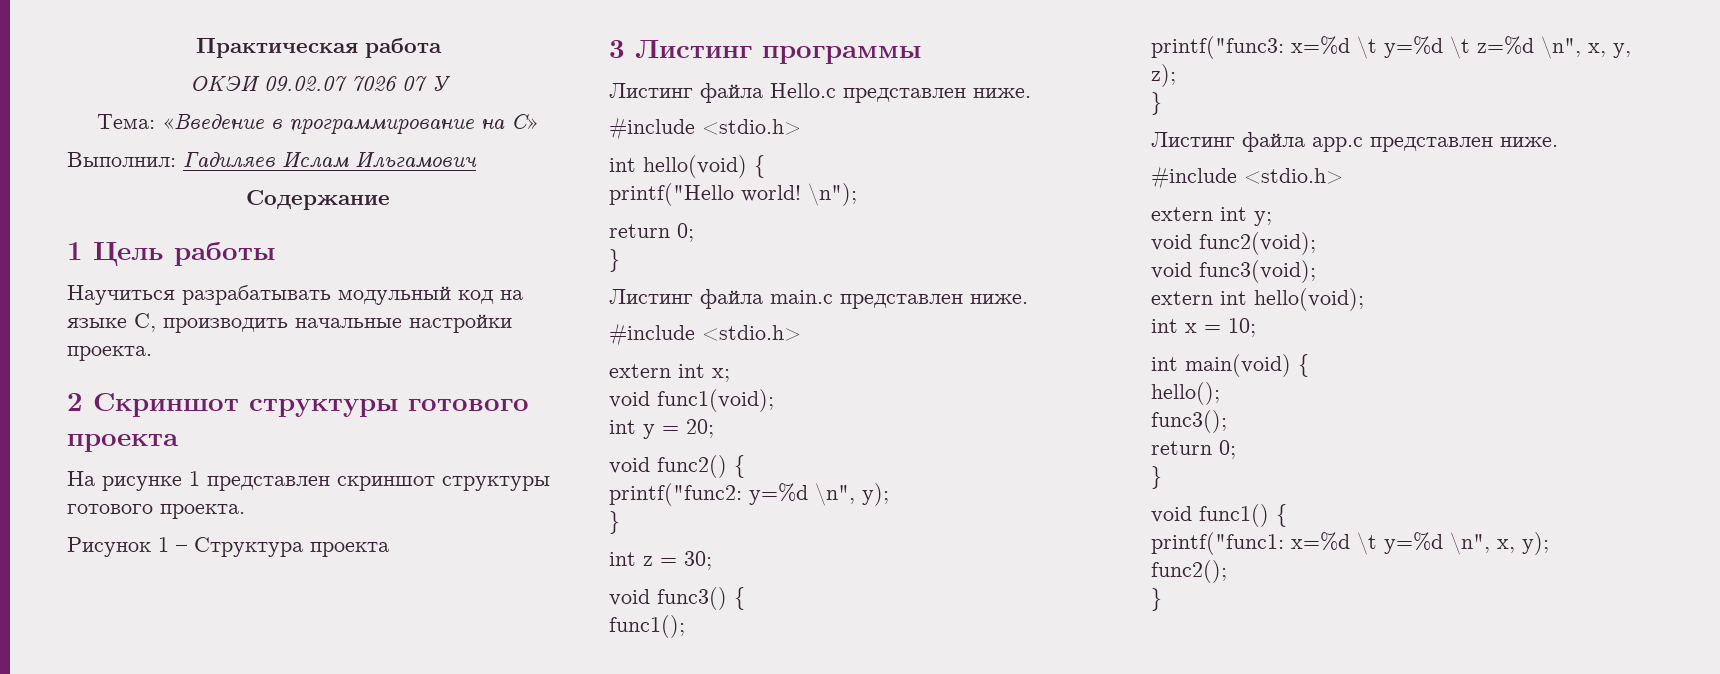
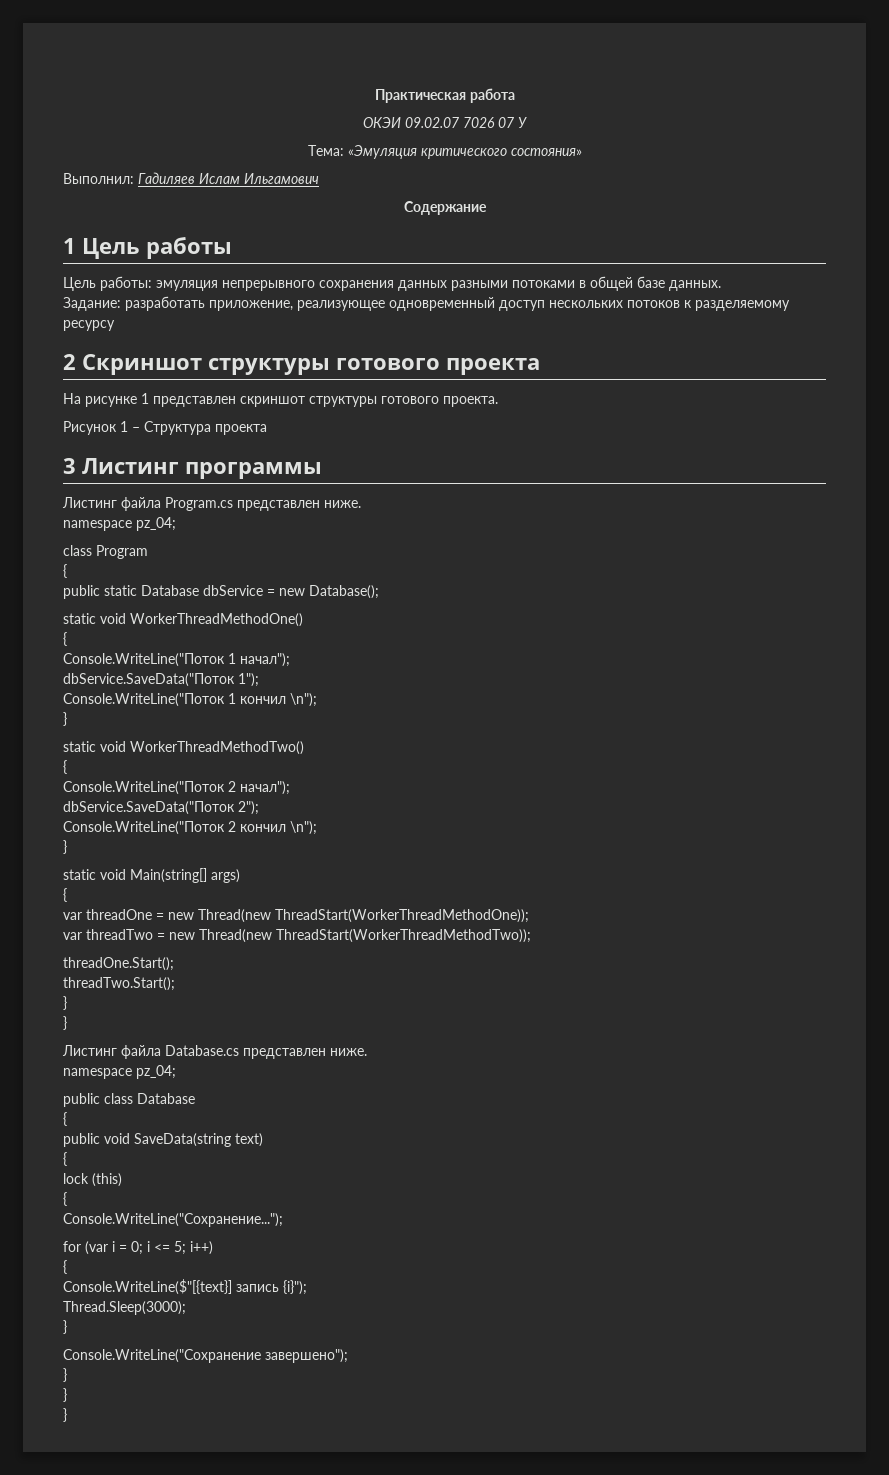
- Тема: «Введение в программирование на C»
+ Тема: «Эмуляция критического состояния»
- Научиться разрабатывать модульный код на языке C, производить начальные настройки проекта.
+ Цель работы: эмуляция непрерывного сохранения данных разными потоками в общей базе данных.
+ Задание: разработать приложение, реализующее одновременный доступ нескольких потоков к разделяемому ресурсу
- Листинг файла Hello.c представлен ниже.
- #include <stdio.h>
- int hello(void) {
- printf("Hello world! \n");
- return 0;
+ Листинг файла Program.cs представлен ниже.
+ namespace pz_04;
+ class Program
+ {
+ public static Database dbService = new Database();
+ static void WorkerThreadMethodOne()
+ {
+ Console.WriteLine("Поток 1 начал");
+ dbService.SaveData("Поток 1");
+ Console.WriteLine("Поток 1 кончил \n");
  }
- Листинг файла main.c представлен ниже.
- #include <stdio.h>
- extern int x;
- void func1(void);
- int y = 20;
- void func2() {
- printf("func2: y=%d \n", y);
+ static void WorkerThreadMethodTwo()
+ {
+ Console.WriteLine("Поток 2 начал");
+ dbService.SaveData("Поток 2");
+ Console.WriteLine("Поток 2 кончил \n");
  }
- int z = 30;
- void func3() {
- func1();
- printf("func3: x=%d \t y=%d \t z=%d \n", x, y, z);
+ static void Main(string[] args)
+ {
+ var threadOne = new Thread(new ThreadStart(WorkerThreadMethodOne));
+ var threadTwo = new Thread(new ThreadStart(WorkerThreadMethodTwo));
+ threadOne.Start();
+ threadTwo.Start();
  }
- Листинг файла app.c представлен ниже.
- #include <stdio.h>
- extern int y;
- void func2(void);
- void func3(void);
- extern int hello(void);
- int x = 10;
- int main(void) {
- hello();
- func3();
- return 0;
  }
- void func1() {
- printf("func1: x=%d \t y=%d \n", x, y);
- func2();
+ Листинг файла Database.cs представлен ниже.
+ namespace pz_04;
+ public class Database
+ {
+ public void SaveData(string text)
+ {
+ lock (this)
+ {
+ Console.WriteLine("Сохранение...");
+ for (var i = 0; i <= 5; i++)
+ {
+ Console.WriteLine($"[{text}] запись {i}");
+ Thread.Sleep(3000);
+ }
+ Console.WriteLine("Сохранение завершено");
+ }
+ }

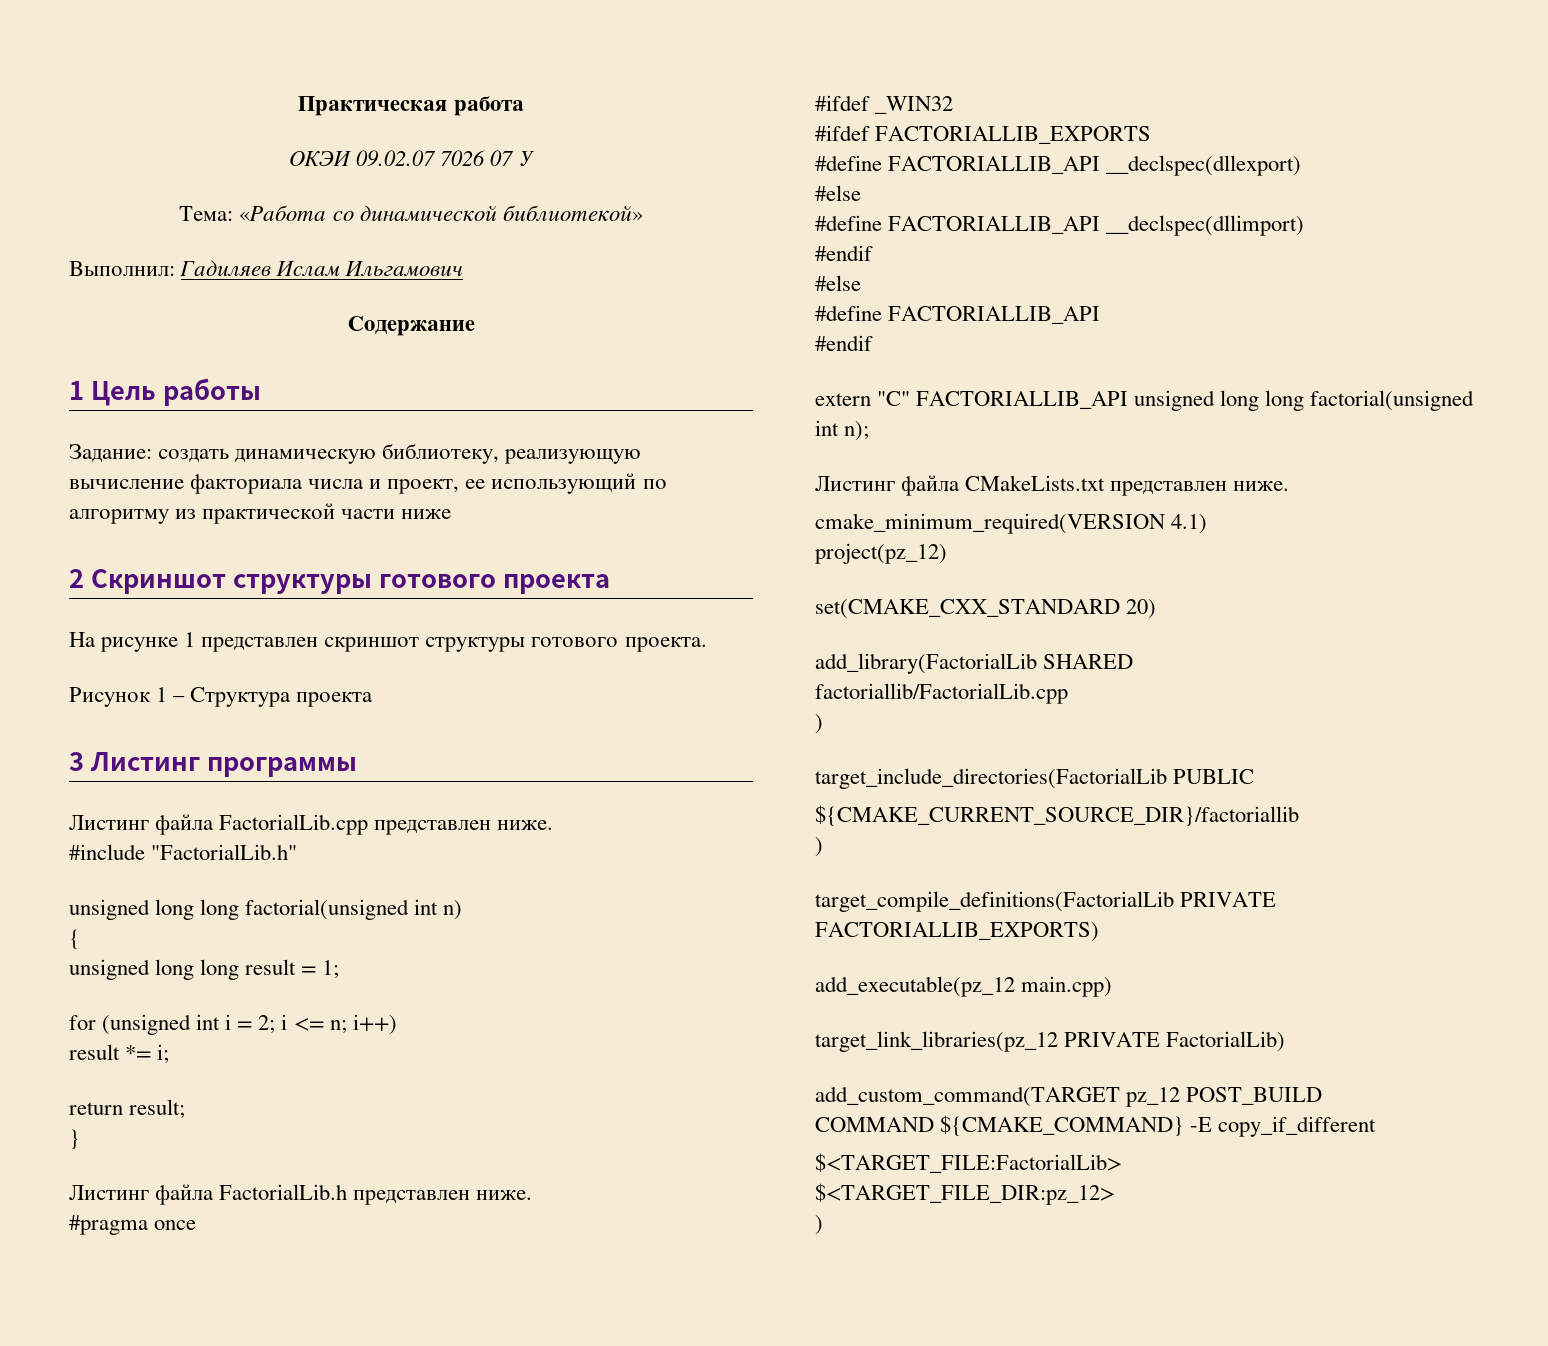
- Тема: «Эмуляция критического состояния»
+ Тема: «Работа со динамической библиотекой»
- Цель работы: эмуляция непрерывного сохранения данных разными потоками в общей базе данных.
- Задание: разработать приложение, реализующее одновременный доступ нескольких потоков к разделяемому ресурсу
+ Задание: создать динамическую библиотеку, реализующую вычисление факториала числа и проект, ее использующий по алгоритму из практической части ниже
- Листинг файла Program.cs представлен ниже.
- namespace pz_04;
- class Program
+ Листинг файла FactorialLib.cpp представлен ниже.
+ #include "FactorialLib.h"
+ unsigned long long factorial(unsigned int n)
  {
- public static Database dbService = new Database();
- static void WorkerThreadMethodOne()
- {
- Console.WriteLine("Поток 1 начал");
- dbService.SaveData("Поток 1");
- Console.WriteLine("Поток 1 кончил \n");
- }
- static void WorkerThreadMethodTwo()
- {
- Console.WriteLine("Поток 2 начал");
- dbService.SaveData("Поток 2");
- Console.WriteLine("Поток 2 кончил \n");
- }
- static void Main(string[] args)
- {
- var threadOne = new Thread(new ThreadStart(WorkerThreadMethodOne));
- var threadTwo = new Thread(new ThreadStart(WorkerThreadMethodTwo));
- threadOne.Start();
- threadTwo.Start();
- }
+ unsigned long long result = 1;
+ for (unsigned int i = 2; i <= n; i++)
+ result *= i;
+ return result;
- Листинг файла Database.cs представлен ниже.
- namespace pz_04;
- public class Database
- {
- public void SaveData(string text)
- {
- lock (this)
- {
- Console.WriteLine("Сохранение...");
- for (var i = 0; i <= 5; i++)
- {
- Console.WriteLine($"[{text}] запись {i}");
- Thread.Sleep(3000);
- }
- Console.WriteLine("Сохранение завершено");
- }
- }
- }
+ Листинг файла FactorialLib.h представлен ниже.
+ #pragma once
+ #ifdef _WIN32
+ #ifdef FACTORIALLIB_EXPORTS
+ #define FACTORIALLIB_API __declspec(dllexport)
+ #else
+ #define FACTORIALLIB_API __declspec(dllimport)
+ #endif
+ #else
+ #define FACTORIALLIB_API
+ #endif
+ extern "C" FACTORIALLIB_API unsigned long long factorial(unsigned int n);
+ Листинг файла CMakeLists.txt представлен ниже.
+ cmake_minimum_required(VERSION 4.1)
+ project(pz_12)
+ set(CMAKE_CXX_STANDARD 20)
+ add_library(FactorialLib SHARED
+ factoriallib/FactorialLib.cpp
+ )
+ target_include_directories(FactorialLib PUBLIC
+ ${CMAKE_CURRENT_SOURCE_DIR}/factoriallib
+ )
+ target_compile_definitions(FactorialLib PRIVATE FACTORIALLIB_EXPORTS)
+ add_executable(pz_12 main.cpp)
+ target_link_libraries(pz_12 PRIVATE FactorialLib)
+ add_custom_command(TARGET pz_12 POST_BUILD
+ COMMAND ${CMAKE_COMMAND} -E copy_if_different
+ $<TARGET_FILE:FactorialLib>
+ $<TARGET_FILE_DIR:pz_12>
+ )

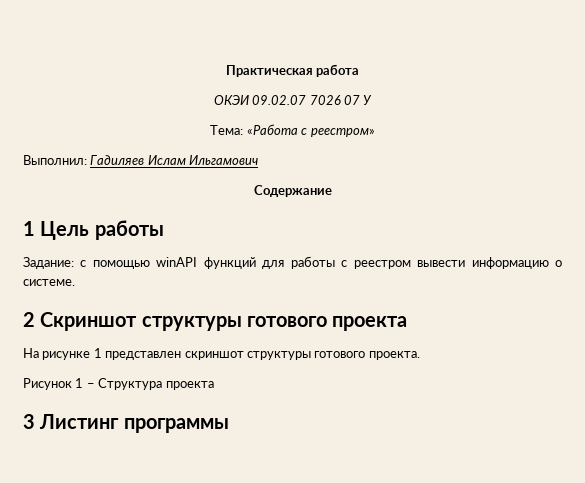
- Тема: «Работа со динамической библиотекой»
+ Тема: «Работа с реестром»
- Задание: создать динамическую библиотеку, реализующую вычисление факториала числа и проект, ее использующий по алгоритму из практической части ниже
+ Задание: с помощью winAPI функций для работы с реестром вывести информацию о системе.
- Листинг файла FactorialLib.cpp представлен ниже.
- #include "FactorialLib.h"
- unsigned long long factorial(unsigned int n)
- {
- unsigned long long result = 1;
- for (unsigned int i = 2; i <= n; i++)
- result *= i;
- return result;
- }
- Листинг файла FactorialLib.h представлен ниже.
- #pragma once
- #ifdef _WIN32
- #ifdef FACTORIALLIB_EXPORTS
- #define FACTORIALLIB_API __declspec(dllexport)
- #else
- #define FACTORIALLIB_API __declspec(dllimport)
- #endif
- #else
- #define FACTORIALLIB_API
- #endif
- extern "C" FACTORIALLIB_API unsigned long long factorial(unsigned int n);
- Листинг файла CMakeLists.txt представлен ниже.
- cmake_minimum_required(VERSION 4.1)
- project(pz_12)
- set(CMAKE_CXX_STANDARD 20)
- add_library(FactorialLib SHARED
- factoriallib/FactorialLib.cpp
- )
- target_include_directories(FactorialLib PUBLIC
- ${CMAKE_CURRENT_SOURCE_DIR}/factoriallib
- )
- target_compile_definitions(FactorialLib PRIVATE FACTORIALLIB_EXPORTS)
- add_executable(pz_12 main.cpp)
- target_link_libraries(pz_12 PRIVATE FactorialLib)
- add_custom_command(TARGET pz_12 POST_BUILD
- COMMAND ${CMAKE_COMMAND} -E copy_if_different
- $<TARGET_FILE:FactorialLib>
- $<TARGET_FILE_DIR:pz_12>
- )

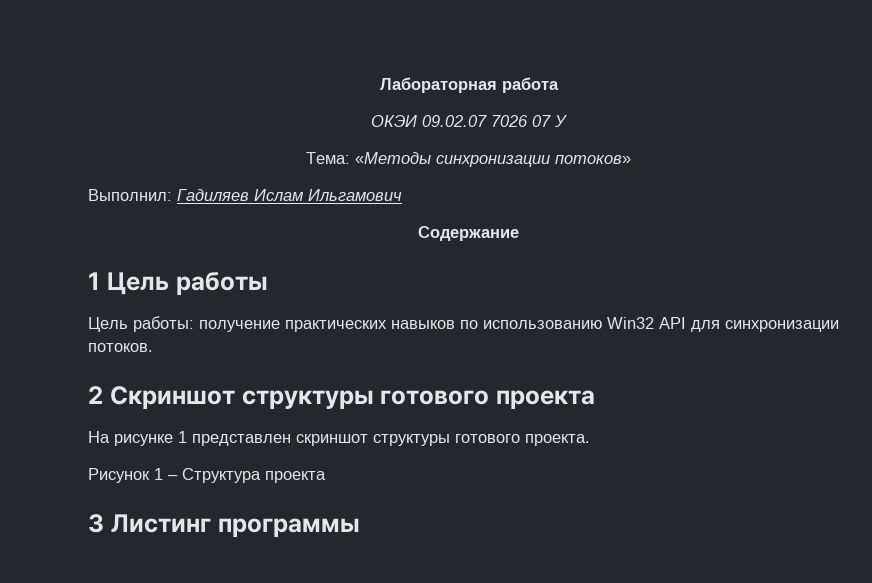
- Практическая работа
+ Лабораторная работа
- Тема: «Работа с реестром»
+ Тема: «Методы синхронизации потоков»
- Задание: с помощью winAPI функций для работы с реестром вывести информацию о системе.
+ Цель работы: получение практических навыков по использованию Win32 API для синхронизации потоков.

